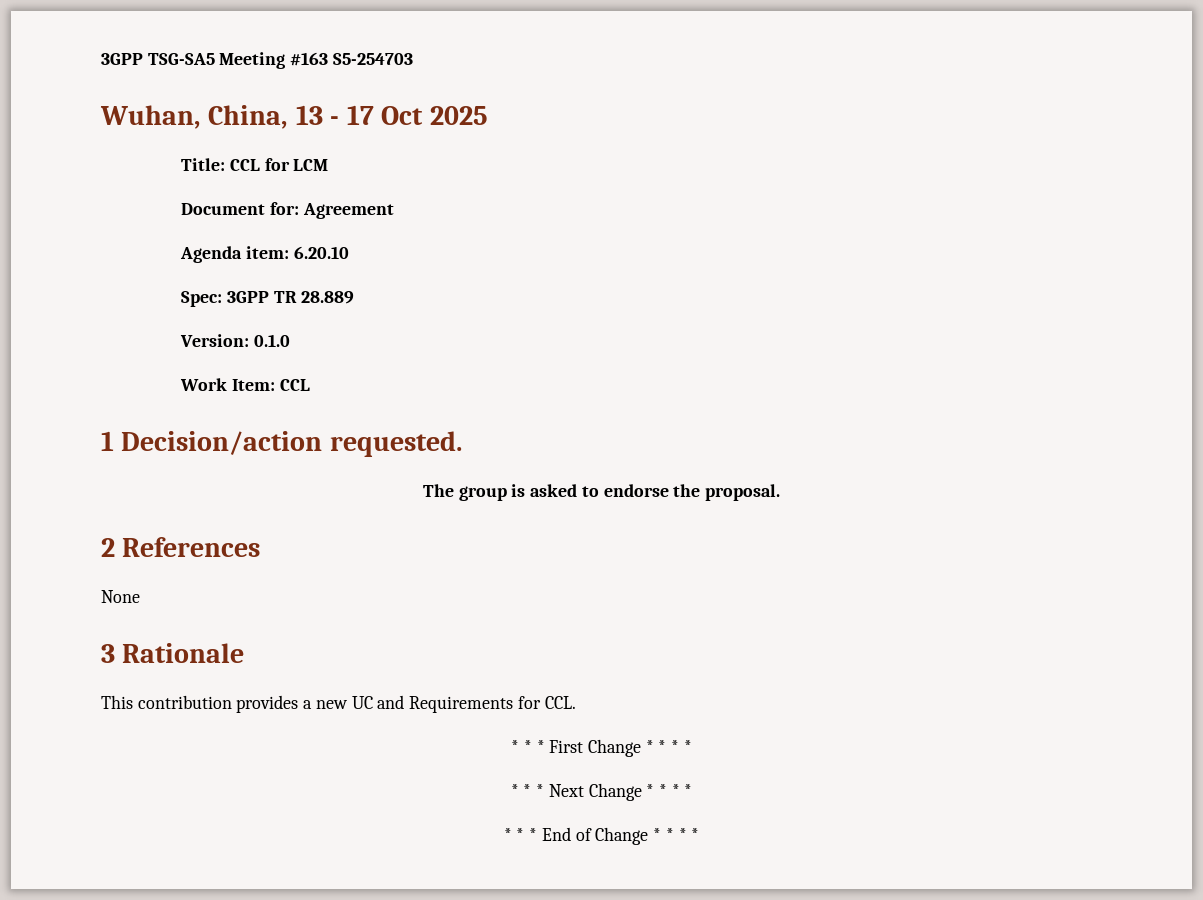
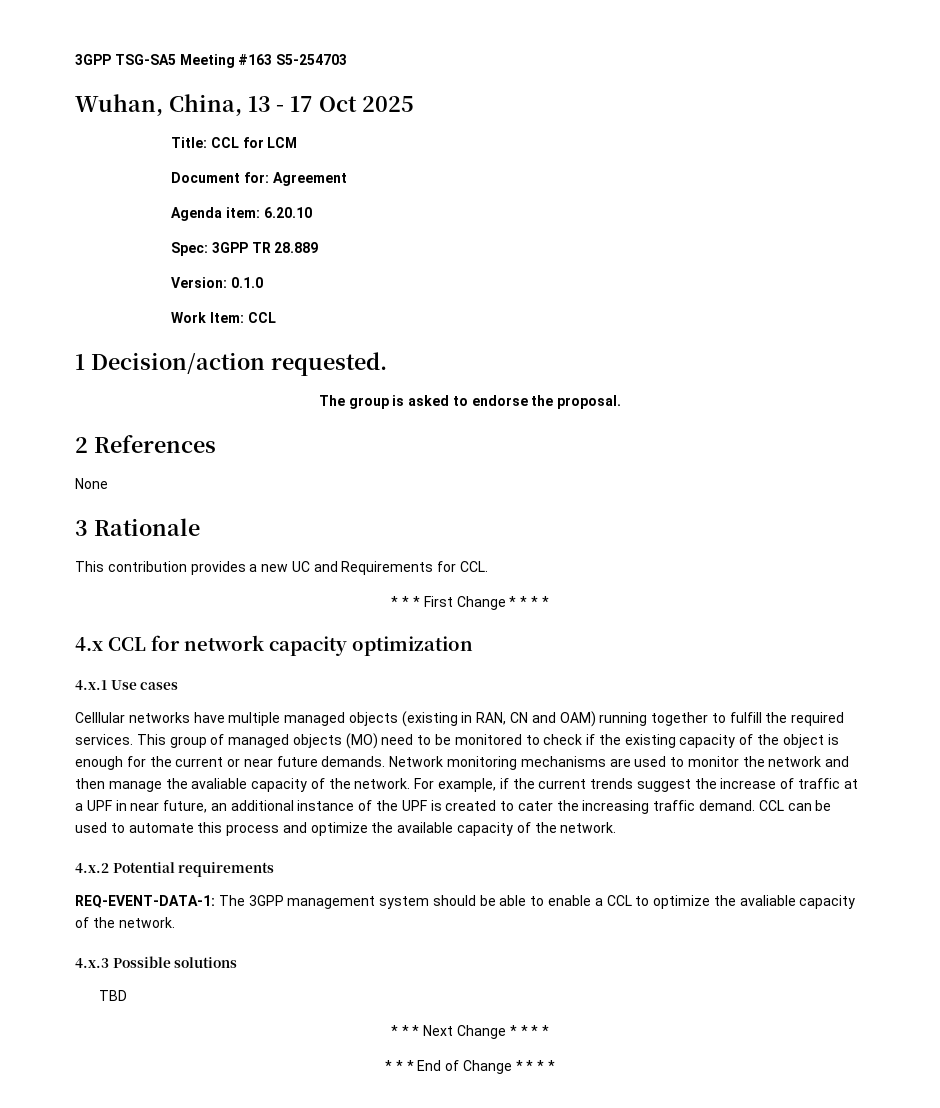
+ 4.x CCL for network capacity optimization
+ 4.x.1 Use cases
+ Celllular networks have multiple managed objects (existing in RAN, CN and OAM) running together to fulfill the required services. This group of managed objects (MO) need to be monitored to check if the existing capacity of the object is enough for the current or near future demands. Network monitoring mechanisms are used to monitor the network and then manage the avaliable capacity of the network. For example, if the current trends suggest the increase of traffic at a UPF in near future, an additional instance of the UPF is created to cater the increasing traffic demand. CCL can be used to automate this process and optimize the available capacity of the network.
+ 4.x.2 Potential requirements
+ REQ-EVENT-DATA-1: The 3GPP management system should be able to enable a CCL to optimize the avaliable capacity of the network.
+ 4.x.3 Possible solutions
+ TBD

